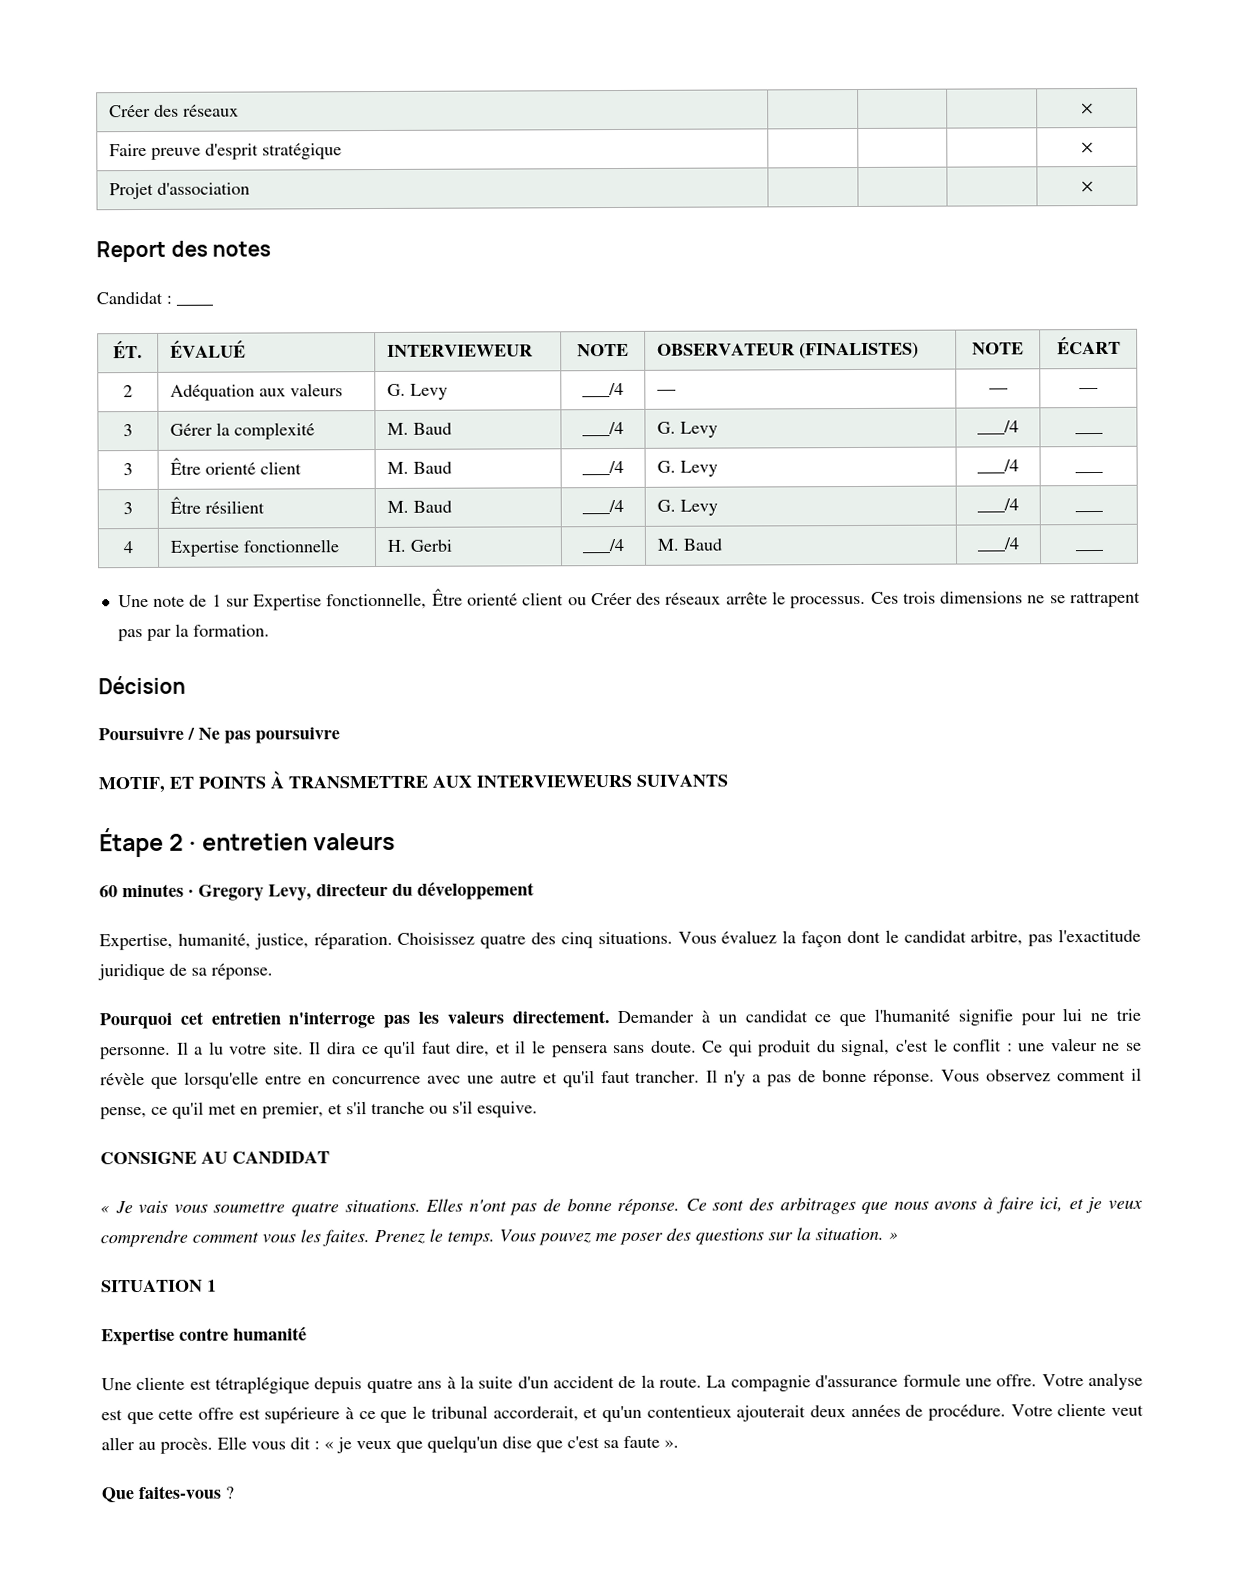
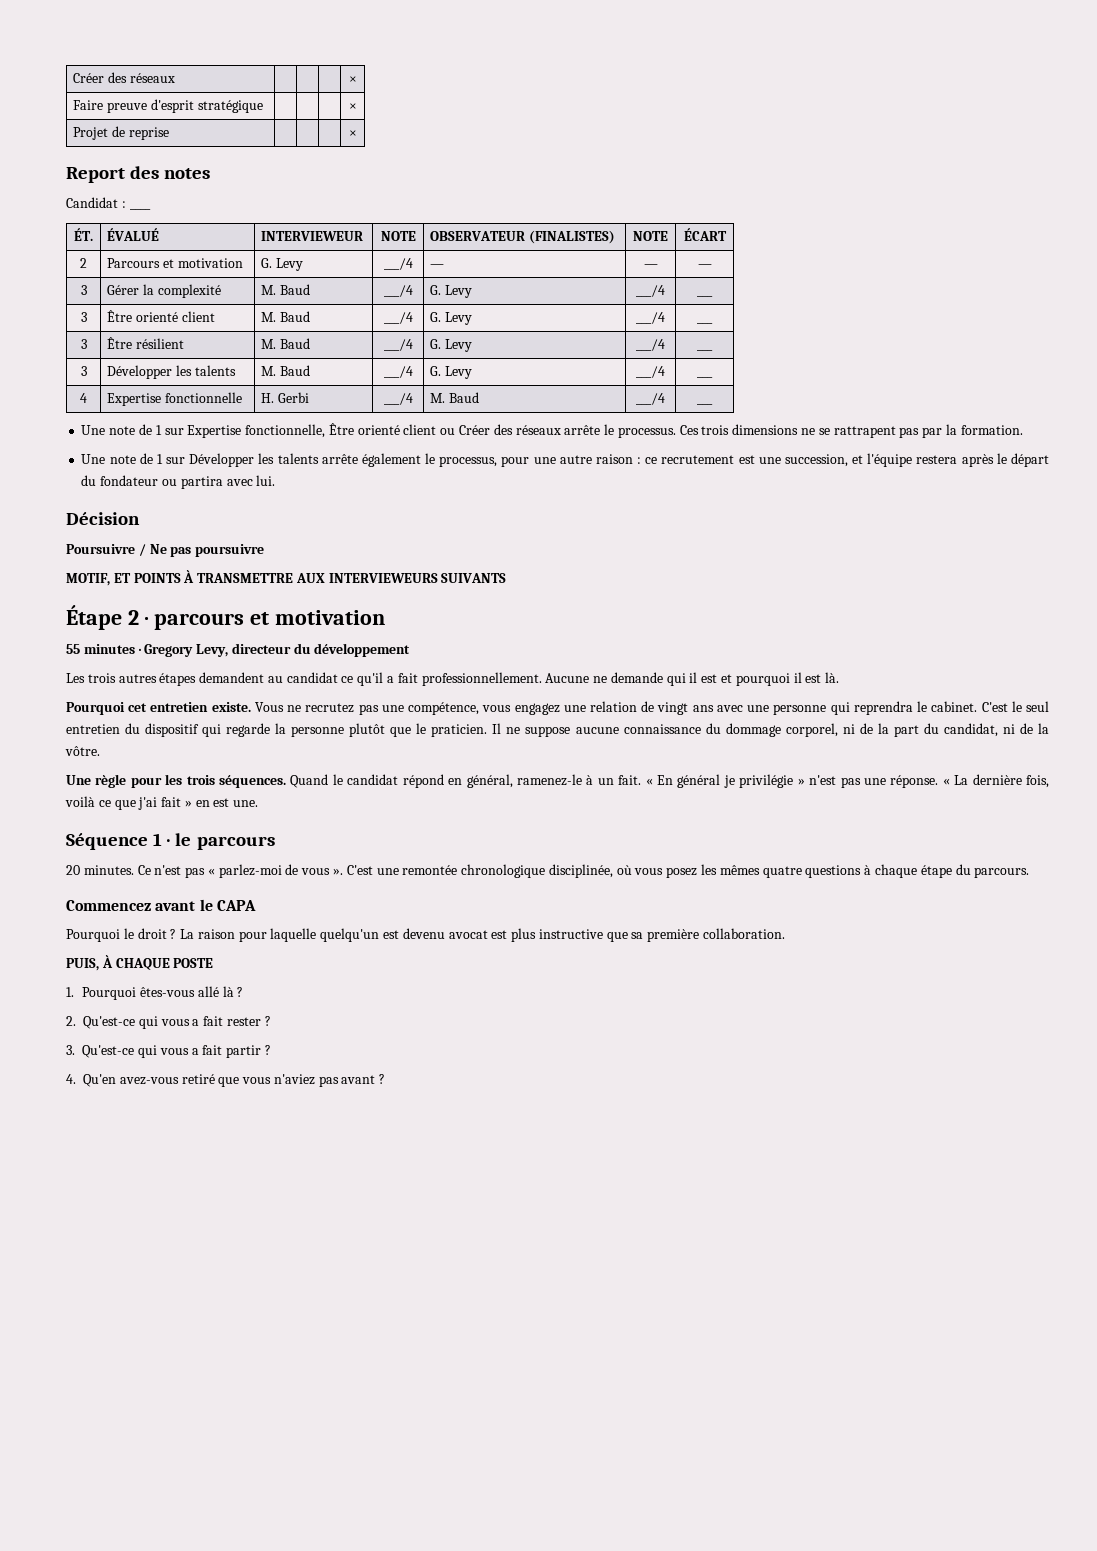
- Projet d'association | | | | ×
+ Projet de reprise | | | | ×
- 2 | Adéquation aux valeurs | G. Levy | ___/4 | — | — | —
+ 2 | Parcours et motivation | G. Levy | ___/4 | — | — | —
+ 3 | Développer les talents | M. Baud | ___/4 | G. Levy | ___/4 | ___
+ Une note de 1 sur Développer les talents arrête également le processus, pour une autre raison : ce recrutement est une succession, et l'équipe restera après le départ du fondateur ou partira avec lui.
- Étape 2 · entretien valeurs
- 60 minutes · Gregory Levy, directeur du développement
+ Étape 2 · parcours et motivation
+ 55 minutes · Gregory Levy, directeur du développement
- Expertise, humanité, justice, réparation. Choisissez quatre des cinq situations. Vous évaluez la façon dont le candidat arbitre, pas l'exactitude juridique de sa réponse.
- Pourquoi cet entretien n'interroge pas les valeurs directement. Demander à un candidat ce que l'humanité signifie pour lui ne trie personne. Il a lu votre site. Il dira ce qu'il faut dire, et il le pensera sans doute. Ce qui produit du signal, c'est le conflit : une valeur ne se révèle que lorsqu'elle entre en concurrence avec une autre et qu'il faut trancher. Il n'y a pas de bonne réponse. Vous observez comment il pense, ce qu'il met en premier, et s'il tranche ou s'il esquive.
- CONSIGNE AU CANDIDAT
- « Je vais vous soumettre quatre situations. Elles n'ont pas de bonne réponse. Ce sont des arbitrages que nous avons à faire ici, et je veux comprendre comment vous les faites. Prenez le temps. Vous pouvez me poser des questions sur la situation. »
- SITUATION 1
- Expertise contre humanité
- Une cliente est tétraplégique depuis quatre ans à la suite d'un accident de la route. La compagnie d'assurance formule une offre. Votre analyse est que cette offre est supérieure à ce que le tribunal accorderait, et qu'un contentieux ajouterait deux années de procédure. Votre cliente veut aller au procès. Elle vous dit : « je veux que quelqu'un dise que c'est sa faute ».
- Que faites-vous ?
+ Les trois autres étapes demandent au candidat ce qu'il a fait professionnellement. Aucune ne demande qui il est et pourquoi il est là.
+ Pourquoi cet entretien existe. Vous ne recrutez pas une compétence, vous engagez une relation de vingt ans avec une personne qui reprendra le cabinet. C'est le seul entretien du dispositif qui regarde la personne plutôt que le praticien. Il ne suppose aucune connaissance du dommage corporel, ni de la part du candidat, ni de la vôtre.
+ Une règle pour les trois séquences. Quand le candidat répond en général, ramenez-le à un fait. « En général je privilégie » n'est pas une réponse. « La dernière fois, voilà ce que j'ai fait » en est une.
+ Séquence 1 · le parcours
+ 20 minutes. Ce n'est pas « parlez-moi de vous ». C'est une remontée chronologique disciplinée, où vous posez les mêmes quatre questions à chaque étape du parcours.
+ Commencez avant le CAPA
+ Pourquoi le droit ? La raison pour laquelle quelqu'un est devenu avocat est plus instructive que sa première collaboration.
+ PUIS, À CHAQUE POSTE
+ 1. Pourquoi êtes-vous allé là ?
+ 2. Qu'est-ce qui vous a fait rester ?
+ 3. Qu'est-ce qui vous a fait partir ?
+ 4. Qu'en avez-vous retiré que vous n'aviez pas avant ?

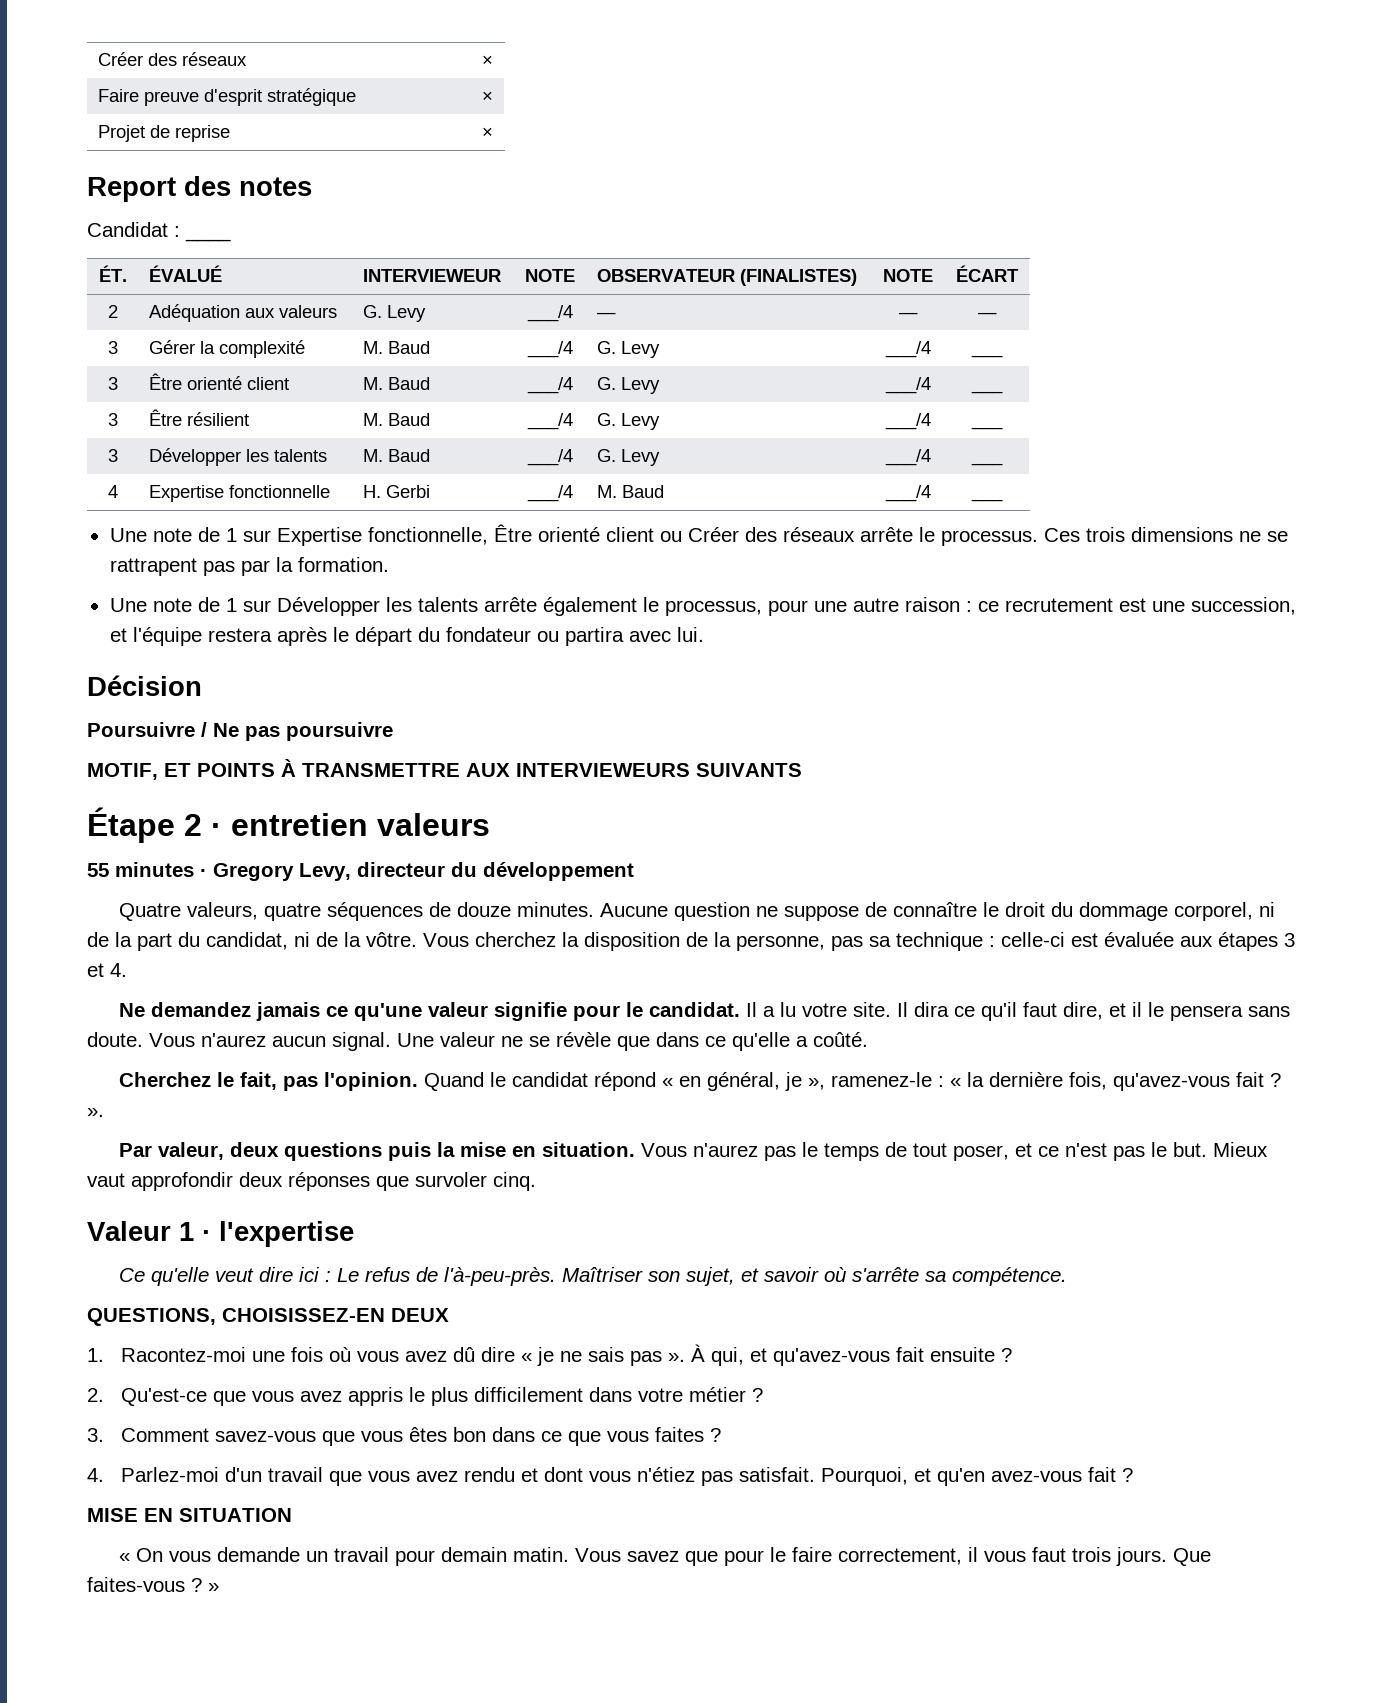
- 2 | Parcours et motivation | G. Levy | ___/4 | — | — | —
+ 2 | Adéquation aux valeurs | G. Levy | ___/4 | — | — | —
- Étape 2 · parcours et motivation
+ Étape 2 · entretien valeurs
- Les trois autres étapes demandent au candidat ce qu'il a fait professionnellement. Aucune ne demande qui il est et pourquoi il est là.
- Pourquoi cet entretien existe. Vous ne recrutez pas une compétence, vous engagez une relation de vingt ans avec une personne qui reprendra le cabinet. C'est le seul entretien du dispositif qui regarde la personne plutôt que le praticien. Il ne suppose aucune connaissance du dommage corporel, ni de la part du candidat, ni de la vôtre.
- Une règle pour les trois séquences.
+ Quatre valeurs, quatre séquences de douze minutes. Aucune question ne suppose de connaître le droit du dommage corporel, ni de la part du candidat, ni de la vôtre. Vous cherchez la disposition de la personne, pas sa technique : celle-ci est évaluée aux étapes 3 et 4.
+ Ne demandez jamais ce qu'une valeur signifie pour le candidat. Il a lu votre site. Il dira ce qu'il faut dire, et il le pensera sans doute. Vous n'aurez aucun signal. Une valeur ne se révèle que dans ce qu'elle a coûté.
+ Cherchez le fait, pas l'opinion.
- Quand le candidat répond en général, ramenez-le à un fait. « En général je privilégie » n'est pas une réponse. « La dernière fois, voilà ce que j'ai fait » en est une.
- Séquence 1 · le parcours
- 20 minutes. Ce n'est pas « parlez-moi de vous ». C'est une remontée chronologique disciplinée, où vous posez les mêmes quatre questions à chaque étape du parcours.
- Commencez avant le CAPA
- Pourquoi le droit ? La raison pour laquelle quelqu'un est devenu avocat est plus instructive que sa première collaboration.
- PUIS, À CHAQUE POSTE
- 1. Pourquoi êtes-vous allé là ?
- 2. Qu'est-ce qui vous a fait rester ?
- 3. Qu'est-ce qui vous a fait partir ?
- 4. Qu'en avez-vous retiré que vous n'aviez pas avant ?
+ Quand le candidat répond « en général, je », ramenez-le : « la dernière fois, qu'avez-vous fait ? ».
+ Par valeur, deux questions puis la mise en situation. Vous n'aurez pas le temps de tout poser, et ce n'est pas le but. Mieux vaut approfondir deux réponses que survoler cinq.
+ Valeur 1 · l'expertise
+ Ce qu'elle veut dire ici : Le refus de l'à-peu-près. Maîtriser son sujet, et savoir où s'arrête sa compétence.
+ QUESTIONS, CHOISISSEZ-EN DEUX
+ 1. Racontez-moi une fois où vous avez dû dire « je ne sais pas ». À qui, et qu'avez-vous fait ensuite ?
+ 2. Qu'est-ce que vous avez appris le plus difficilement dans votre métier ?
+ 3. Comment savez-vous que vous êtes bon dans ce que vous faites ?
+ 4. Parlez-moi d'un travail que vous avez rendu et dont vous n'étiez pas satisfait. Pourquoi, et qu'en avez-vous fait ?
+ MISE EN SITUATION
+ « On vous demande un travail pour demain matin. Vous savez que pour le faire correctement, il vous faut trois jours. Que faites-vous ? »

